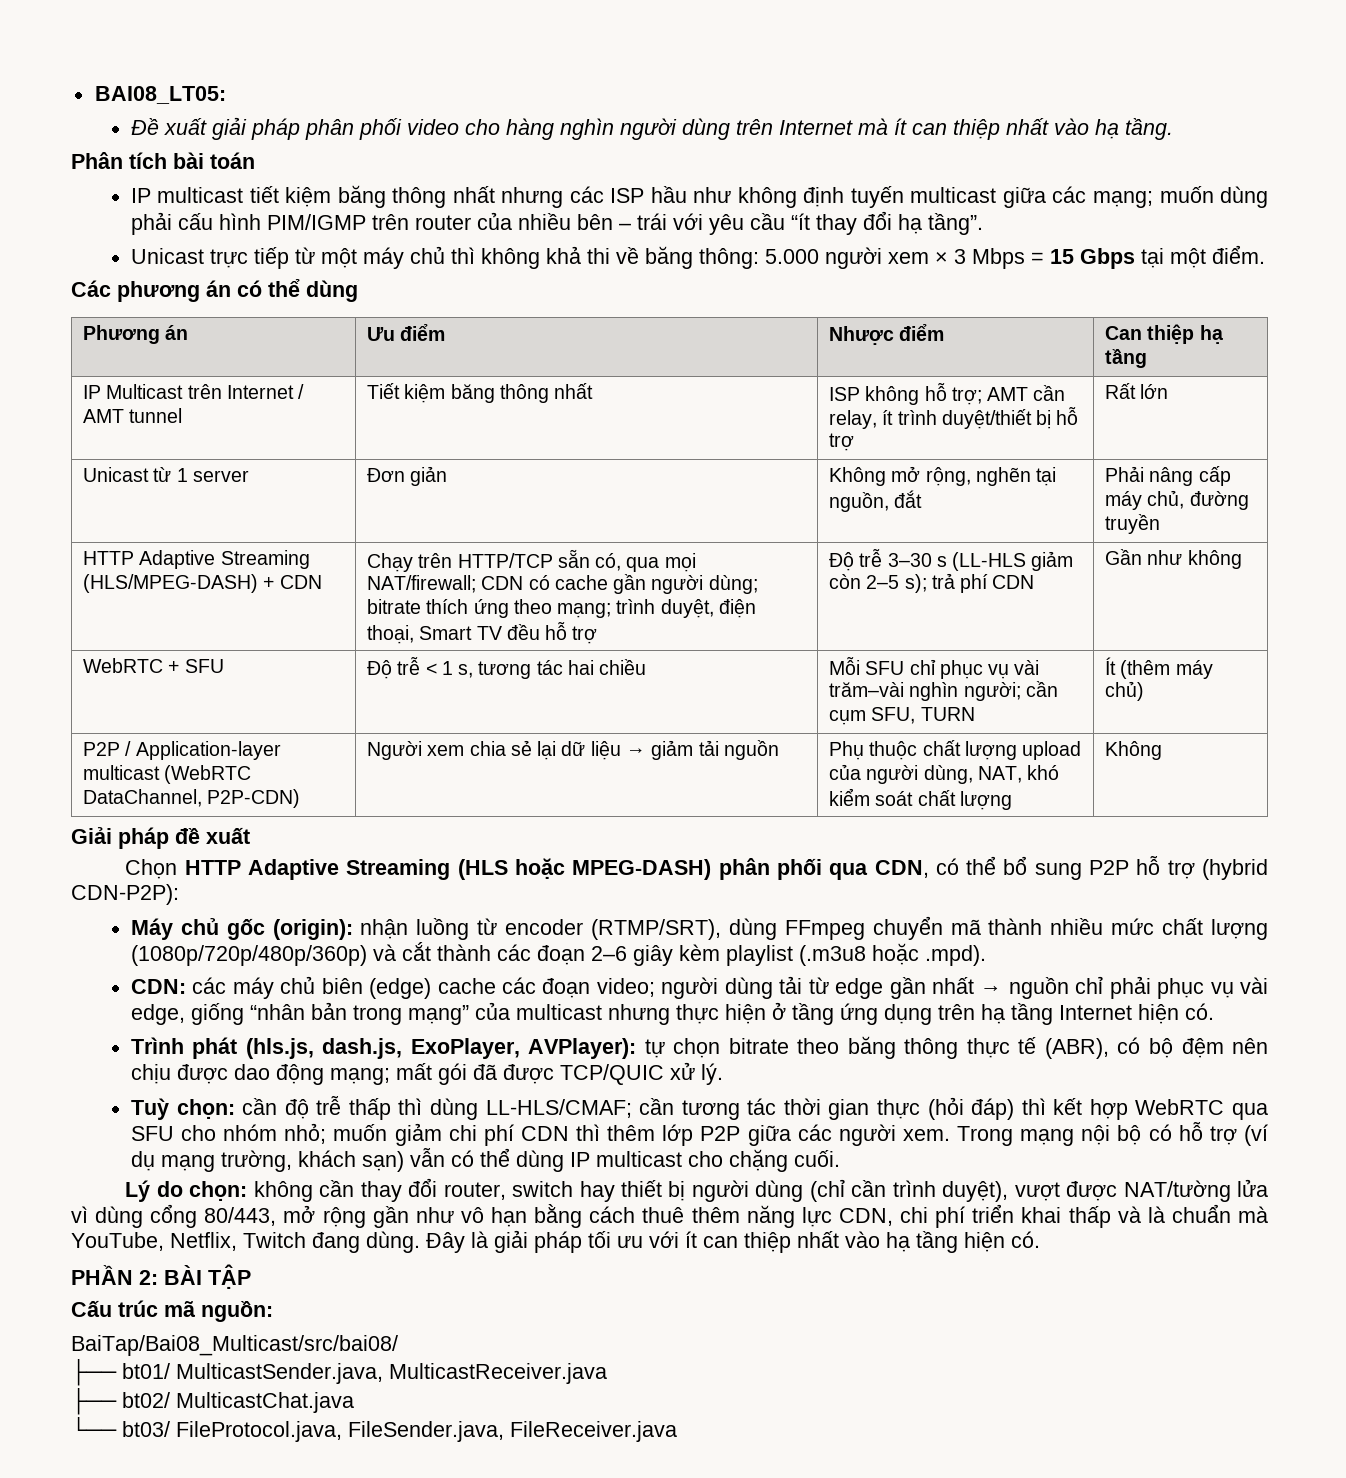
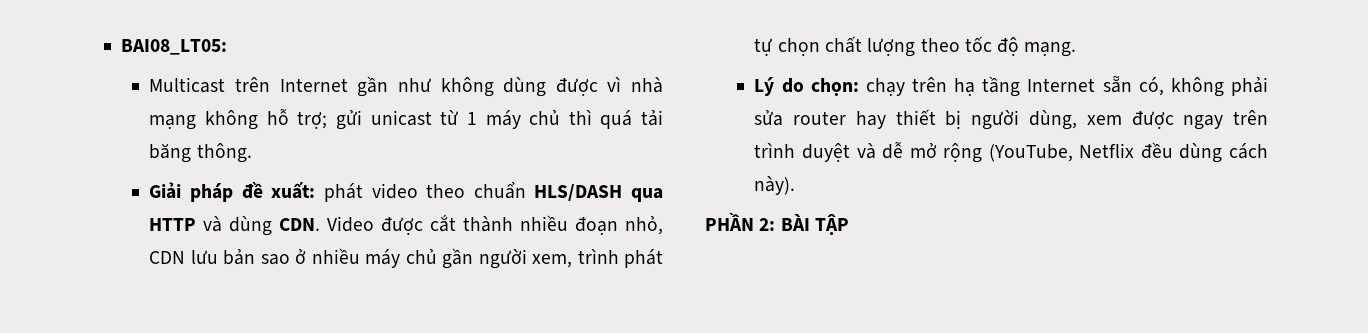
- Đề xuất giải pháp phân phối video cho hàng nghìn người dùng trên Internet mà ít can thiệp nhất vào hạ tầng.
- Phân tích bài toán
- IP multicast tiết kiệm băng thông nhất nhưng các ISP hầu như không định tuyến multicast giữa các mạng; muốn dùng phải cấu hình PIM/IGMP trên router của nhiều bên – trái với yêu cầu “ít thay đổi hạ tầng”.
- Unicast trực tiếp từ một máy chủ thì không khả thi về băng thông: 5.000 người xem × 3 Mbps = 15 Gbps tại một điểm.
- Các phương án có thể dùng
- Phương án | Ưu điểm | Nhược điểm | Can thiệp hạ tầng
- IP Multicast trên Internet / AMT tunnel | Tiết kiệm băng thông nhất | ISP không hỗ trợ; AMT cần relay, ít trình duyệt/thiết bị hỗ trợ | Rất lớn
- Unicast từ 1 server | Đơn giản | Không mở rộng, nghẽn tại nguồn, đắt | Phải nâng cấp máy chủ, đường truyền
- HTTP Adaptive Streaming (HLS/MPEG-DASH) + CDN | Chạy trên HTTP/TCP sẵn có, qua mọi NAT/firewall; CDN có cache gần người dùng; bitrate thích ứng theo mạng; trình duyệt, điện thoại, Smart TV đều hỗ trợ | Độ trễ 3–30 s (LL-HLS giảm còn 2–5 s); trả phí CDN | Gần như không
- WebRTC + SFU | Độ trễ < 1 s, tương tác hai chiều | Mỗi SFU chỉ phục vụ vài trăm–vài nghìn người; cần cụm SFU, TURN | Ít (thêm máy chủ)
- P2P / Application-layer multicast (WebRTC DataChannel, P2P-CDN) | Người xem chia sẻ lại dữ liệu → giảm tải nguồn | Phụ thuộc chất lượng upload của người dùng, NAT, khó kiểm soát chất lượng | Không
- Giải pháp đề xuất
- Chọn HTTP Adaptive Streaming (HLS hoặc MPEG-DASH) phân phối qua CDN, có thể bổ sung P2P hỗ trợ (hybrid CDN-P2P):
- Máy chủ gốc (origin): nhận luồng từ encoder (RTMP/SRT), dùng FFmpeg chuyển mã thành nhiều mức chất lượng (1080p/720p/480p/360p) và cắt thành các đoạn 2–6 giây kèm playlist (.m3u8 hoặc .mpd).
- CDN: các máy chủ biên (edge) cache các đoạn video; người dùng tải từ edge gần nhất → nguồn chỉ phải phục vụ vài edge, giống “nhân bản trong mạng” của multicast nhưng thực hiện ở tầng ứng dụng trên hạ tầng Internet hiện có.
- Trình phát (hls.js, dash.js, ExoPlayer, AVPlayer): tự chọn bitrate theo băng thông thực tế (ABR), có bộ đệm nên chịu được dao động mạng; mất gói đã được TCP/QUIC xử lý.
- Tuỳ chọn: cần độ trễ thấp thì dùng LL-HLS/CMAF; cần tương tác thời gian thực (hỏi đáp) thì kết hợp WebRTC qua SFU cho nhóm nhỏ; muốn giảm chi phí CDN thì thêm lớp P2P giữa các người xem. Trong mạng nội bộ có hỗ trợ (ví dụ mạng trường, khách sạn) vẫn có thể dùng IP multicast cho chặng cuối.
- Lý do chọn: không cần thay đổi router, switch hay thiết bị người dùng (chỉ cần trình duyệt), vượt được NAT/tường lửa vì dùng cổng 80/443, mở rộng gần như vô hạn bằng cách thuê thêm năng lực CDN, chi phí triển khai thấp và là chuẩn mà YouTube, Netflix, Twitch đang dùng. Đây là giải pháp tối ưu với ít can thiệp nhất vào hạ tầng hiện có.
+ Multicast trên Internet gần như không dùng được vì nhà mạng không hỗ trợ; gửi unicast từ 1 máy chủ thì quá tải băng thông.
+ Giải pháp đề xuất: phát video theo chuẩn HLS/DASH qua HTTP và dùng CDN. Video được cắt thành nhiều đoạn nhỏ, CDN lưu bản sao ở nhiều máy chủ gần người xem, trình phát tự chọn chất lượng theo tốc độ mạng.
+ Lý do chọn: chạy trên hạ tầng Internet sẵn có, không phải sửa router hay thiết bị người dùng, xem được ngay trên trình duyệt và dễ mở rộng (YouTube, Netflix đều dùng cách này).
  PHẦN 2: BÀI TẬP
- Cấu trúc mã nguồn:
- BaiTap/Bai08_Multicast/src/bai08/
- ├── bt01/ MulticastSender.java, MulticastReceiver.java
- ├── bt02/ MulticastChat.java
- └── bt03/ FileProtocol.java, FileSender.java, FileReceiver.java

